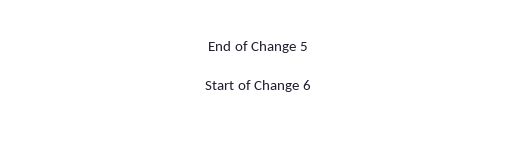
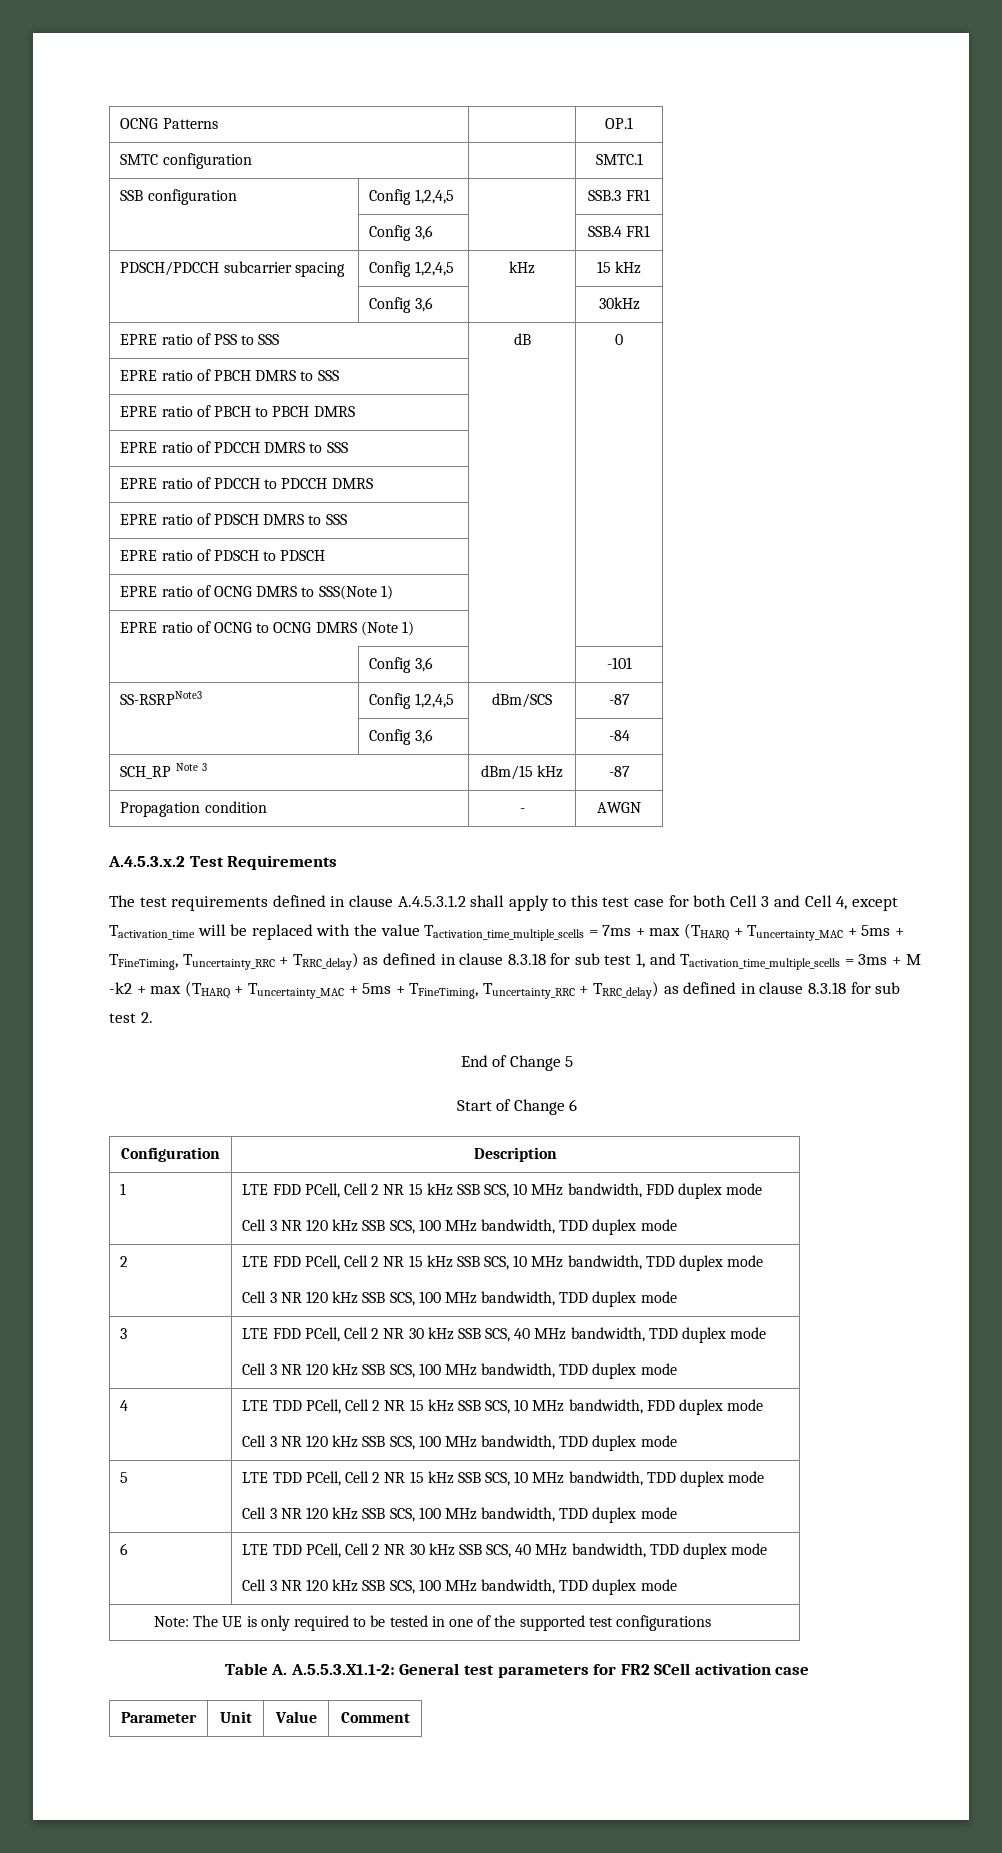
+ OCNG Patterns | | OP.1
+ SMTC configuration | | SMTC.1
+ SSB configuration | Config 1,2,4,5 | | SSB.3 FR1
+ | Config 3,6 | | SSB.4 FR1
+ PDSCH/PDCCH subcarrier spacing | Config 1,2,4,5 | kHz | 15 kHz
+ | Config 3,6 | | 30kHz
+ EPRE ratio of PSS to SSS | dB | 0
+ EPRE ratio of PBCH DMRS to SSS | |
+ EPRE ratio of PBCH to PBCH DMRS | |
+ EPRE ratio of PDCCH DMRS to SSS | |
+ EPRE ratio of PDCCH to PDCCH DMRS | |
+ EPRE ratio of PDSCH DMRS to SSS | |
+ EPRE ratio of PDSCH to PDSCH | |
+ EPRE ratio of OCNG DMRS to SSS(Note 1) | |
+ EPRE ratio of OCNG to OCNG DMRS (Note 1) | |
+ | Config 3,6 | | -101
+ SS-RSRPNote3 | Config 1,2,4,5 | dBm/SCS | -87
+ | Config 3,6 | | -84
+ SCH_RP Note 3 | dBm/15 kHz | -87
+ Propagation condition | - | AWGN
+ A.4.5.3.x.2 Test Requirements
+ The test requirements defined in clause A.4.5.3.1.2 shall apply to this test case for both Cell 3 and Cell 4, except Tactivation_time will be replaced with the value Tactivation_time_multiple_scells = 7ms + max (THARQ + Tuncertainty_MAC + 5ms + TFineTiming, Tuncertainty_RRC + TRRC_delay) as defined in clause 8.3.18 for sub test 1, and Tactivation_time_multiple_scells = 3ms + M -k2 + max (THARQ + Tuncertainty_MAC + 5ms + TFineTiming, Tuncertainty_RRC + TRRC_delay) as defined in clause 8.3.18 for sub test 2.
+ Configuration | Description
+ 1 | LTE FDD PCell, Cell 2 NR 15 kHz SSB SCS, 10 MHz bandwidth, FDD duplex mode
+ Cell 3 NR 120 kHz SSB SCS, 100 MHz bandwidth, TDD duplex mode
+ 2 | LTE FDD PCell, Cell 2 NR 15 kHz SSB SCS, 10 MHz bandwidth, TDD duplex mode
+ Cell 3 NR 120 kHz SSB SCS, 100 MHz bandwidth, TDD duplex mode
+ 3 | LTE FDD PCell, Cell 2 NR 30 kHz SSB SCS, 40 MHz bandwidth, TDD duplex mode
+ Cell 3 NR 120 kHz SSB SCS, 100 MHz bandwidth, TDD duplex mode
+ 4 | LTE TDD PCell, Cell 2 NR 15 kHz SSB SCS, 10 MHz bandwidth, FDD duplex mode
+ Cell 3 NR 120 kHz SSB SCS, 100 MHz bandwidth, TDD duplex mode
+ 5 | LTE TDD PCell, Cell 2 NR 15 kHz SSB SCS, 10 MHz bandwidth, TDD duplex mode
+ Cell 3 NR 120 kHz SSB SCS, 100 MHz bandwidth, TDD duplex mode
+ 6 | LTE TDD PCell, Cell 2 NR 30 kHz SSB SCS, 40 MHz bandwidth, TDD duplex mode
+ Cell 3 NR 120 kHz SSB SCS, 100 MHz bandwidth, TDD duplex mode
+ Note: The UE is only required to be tested in one of the supported test configurations
+ Table A. A.5.5.3.X1.1-2: General test parameters for FR2 SCell activation case
+ Parameter | Unit | Value | Comment

